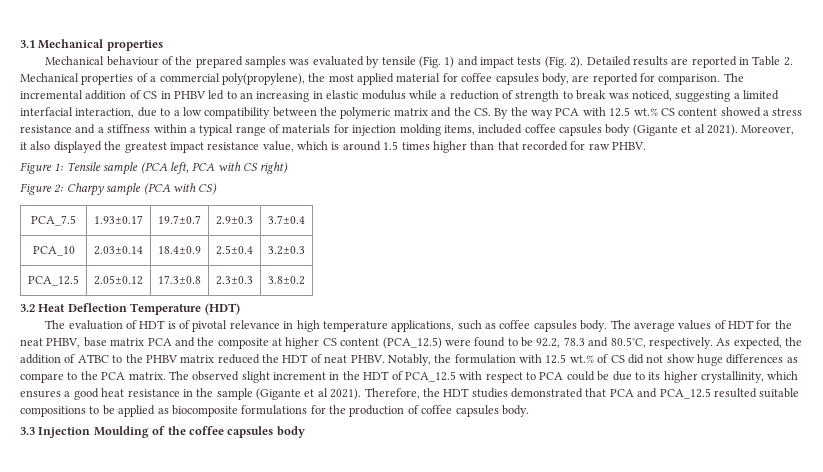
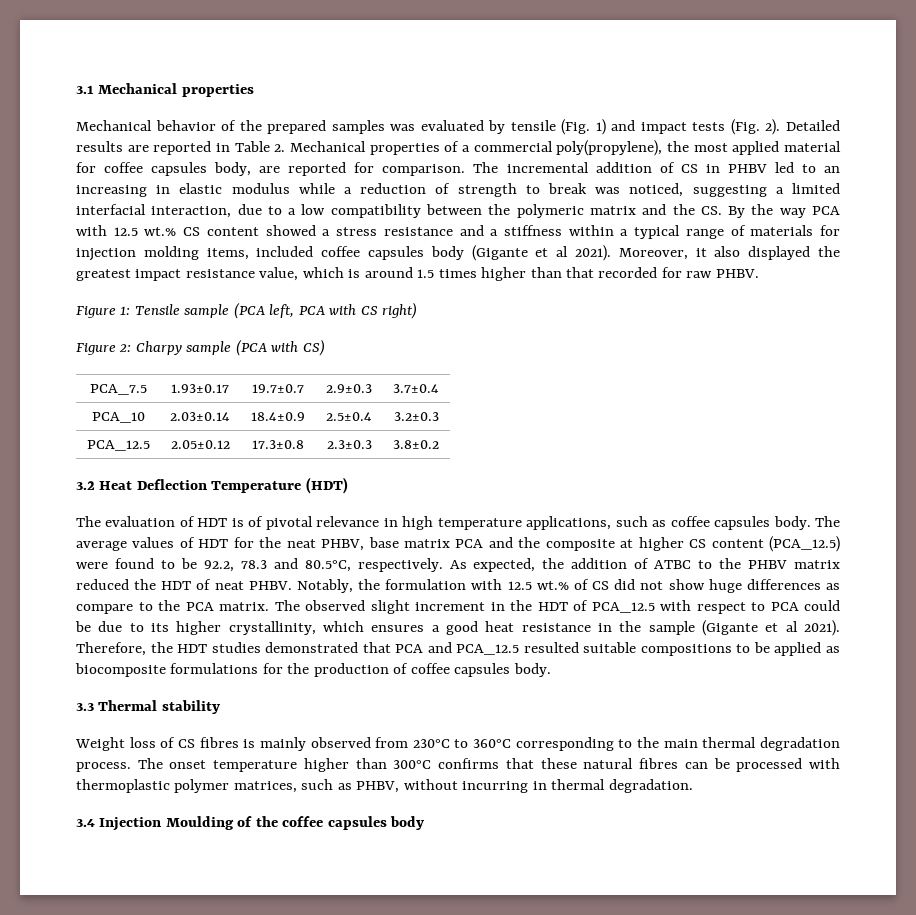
- Mechanical behaviour of the prepared samples was evaluated by tensile (Fig. 1) and impact tests (Fig. 2).
+ Mechanical behavior of the prepared samples was evaluated by tensile (Fig. 1) and impact tests (Fig. 2).
- 3.3 Injection Moulding of the coffee capsules body
+ 3.3 Thermal stability
+ Weight loss of CS fibres is mainly observed from 230°C to 360°C corresponding to the main thermal degradation process. The onset temperature higher than 300°C confirms that these natural fibres can be processed with thermoplastic polymer matrices, such as PHBV, without incurring in thermal degradation.
+ 3.4 Injection Moulding of the coffee capsules body

